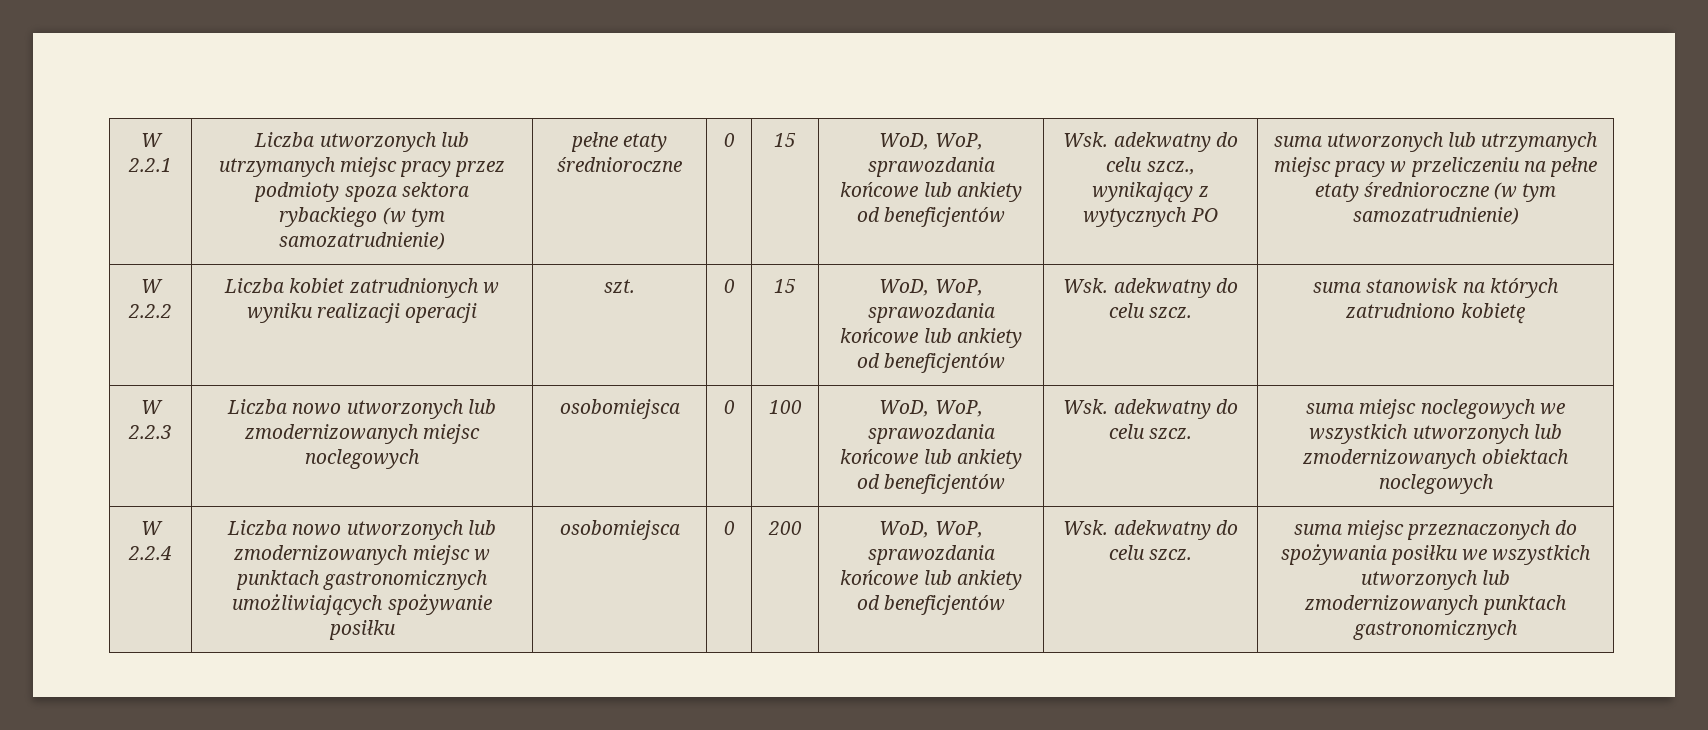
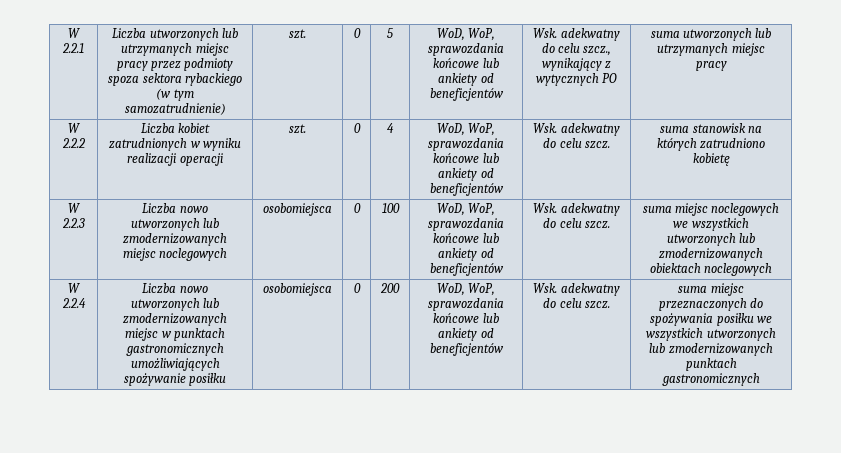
- pełne etaty średnioroczne | 0 | 15
+ szt. | 0 | 5
- suma utworzonych lub utrzymanych miejsc pracy w przeliczeniu na pełne etaty średnioroczne (w tym samozatrudnienie)
+ suma utworzonych lub utrzymanych miejsc pracy
- W 2.2.2 | Liczba kobiet zatrudnionych w wyniku realizacji operacji | szt. | 0 | 15 | WoD, WoP, sprawozdania końcowe lub ankiety od beneficjentów | Wsk. adekwatny do celu szcz. | suma stanowisk na których zatrudniono kobietę
+ W 2.2.2 | Liczba kobiet zatrudnionych w wyniku realizacji operacji | szt. | 0 | 4 | WoD, WoP, sprawozdania końcowe lub ankiety od beneficjentów | Wsk. adekwatny do celu szcz. | suma stanowisk na których zatrudniono kobietę

